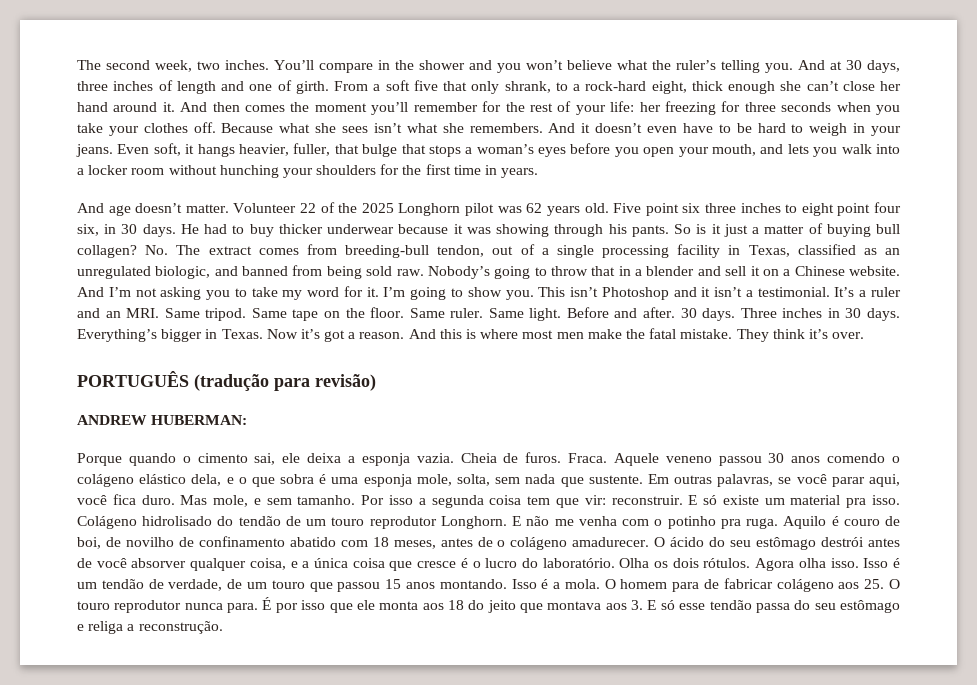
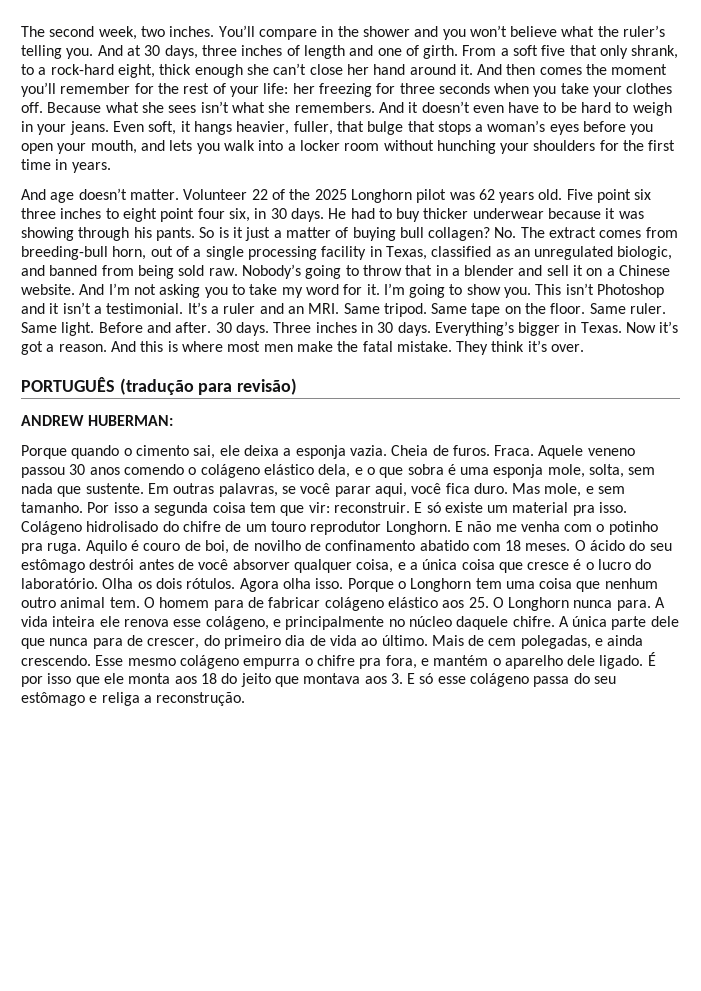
- No. The extract comes from breeding-bull tendon, out of a single processing facility in Texas, classified as an unregulated biologic, and banned from being sold raw.
+ No. The extract comes from breeding-bull horn, out of a single processing facility in Texas, classified as an unregulated biologic, and banned from being sold raw.
- Colágeno hidrolisado do tendão de um touro reprodutor Longhorn.
+ Colágeno hidrolisado do chifre de um touro reprodutor Longhorn.
- Aquilo é couro de boi, de novilho de confinamento abatido com 18 meses, antes de o colágeno amadurecer.
+ Aquilo é couro de boi, de novilho de confinamento abatido com 18 meses.
- Isso é um tendão de verdade, de um touro que passou 15 anos montando. Isso é a mola.
+ Porque o Longhorn tem uma coisa que nenhum outro animal tem.
- O homem para de fabricar colágeno aos 25. O touro reprodutor nunca para. É por isso que ele monta aos 18 do jeito que montava aos 3. E só esse tendão passa do seu estômago e religa a reconstrução.
+ O homem para de fabricar colágeno elástico aos 25. O Longhorn nunca para. A vida inteira ele renova esse colágeno, e principalmente no núcleo daquele chifre. A única parte dele que nunca para de crescer, do primeiro dia de vida ao último. Mais de cem polegadas, e ainda crescendo. Esse mesmo colágeno empurra o chifre pra fora, e mantém o aparelho dele ligado. É por isso que ele monta aos 18 do jeito que montava aos 3. E só esse colágeno passa do seu estômago e religa a reconstrução.

